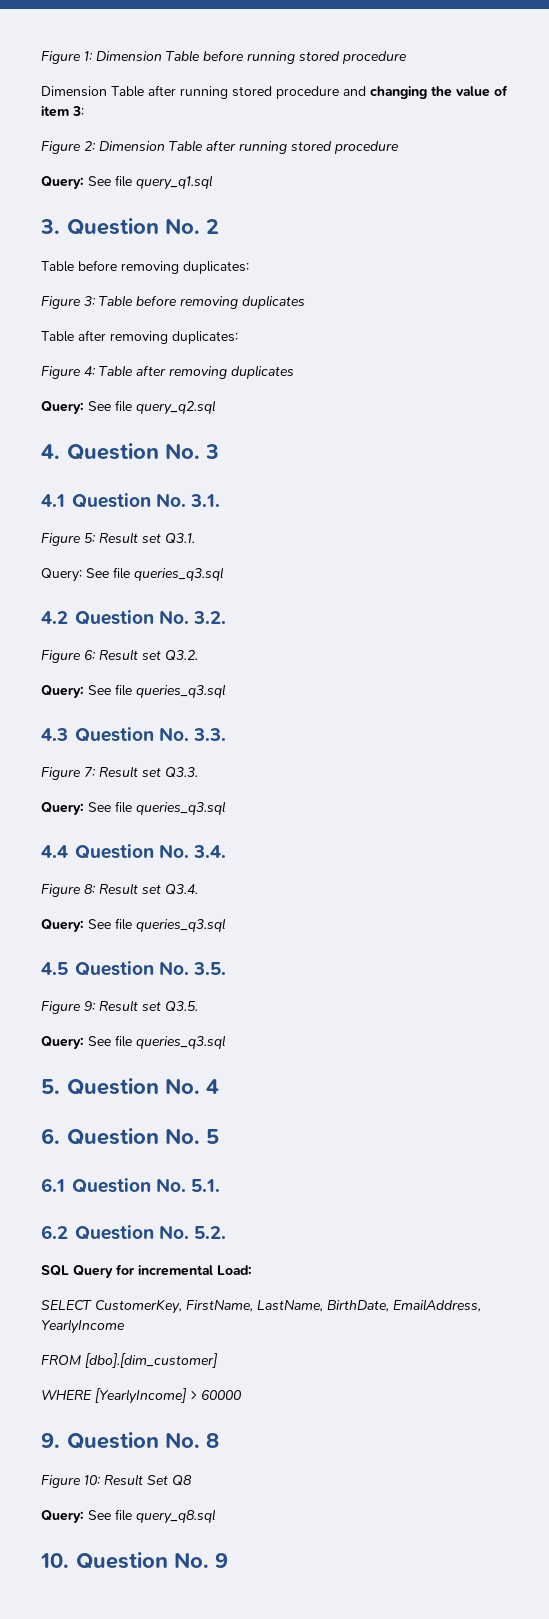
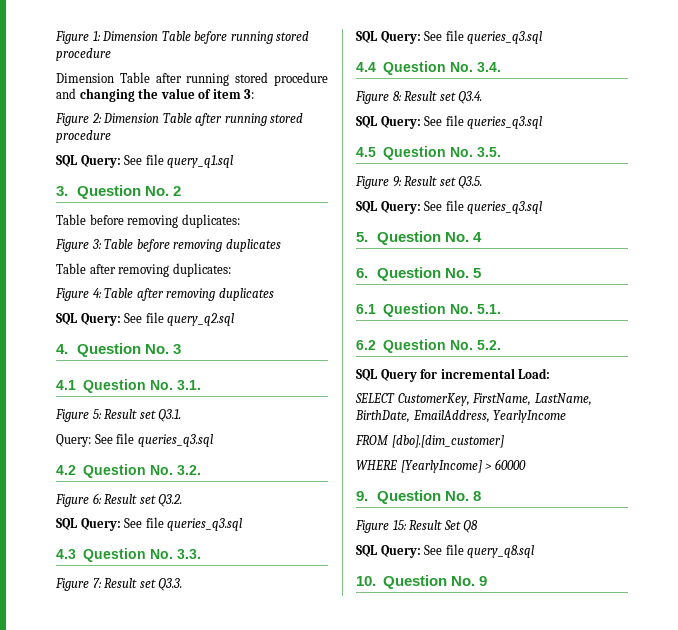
- Query: See file query_q1.sql
+ SQL Query: See file query_q1.sql
- Query: See file query_q2.sql
+ SQL Query: See file query_q2.sql
  Figure 6: Result set Q3.2.
- Query: See file queries_q3.sql
+ SQL Query: See file queries_q3.sql
  Figure 7: Result set Q3.3.
- Query: See file queries_q3.sql
+ SQL Query: See file queries_q3.sql
  Figure 8: Result set Q3.4.
- Query: See file queries_q3.sql
+ SQL Query: See file queries_q3.sql
  Figure 9: Result set Q3.5.
- Query: See file queries_q3.sql
+ SQL Query: See file queries_q3.sql
- Figure 10: Result Set Q8
+ Figure 15: Result Set Q8
- Query: See file query_q8.sql
+ SQL Query: See file query_q8.sql

